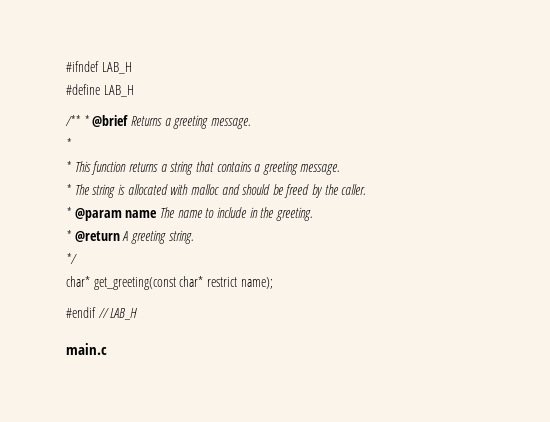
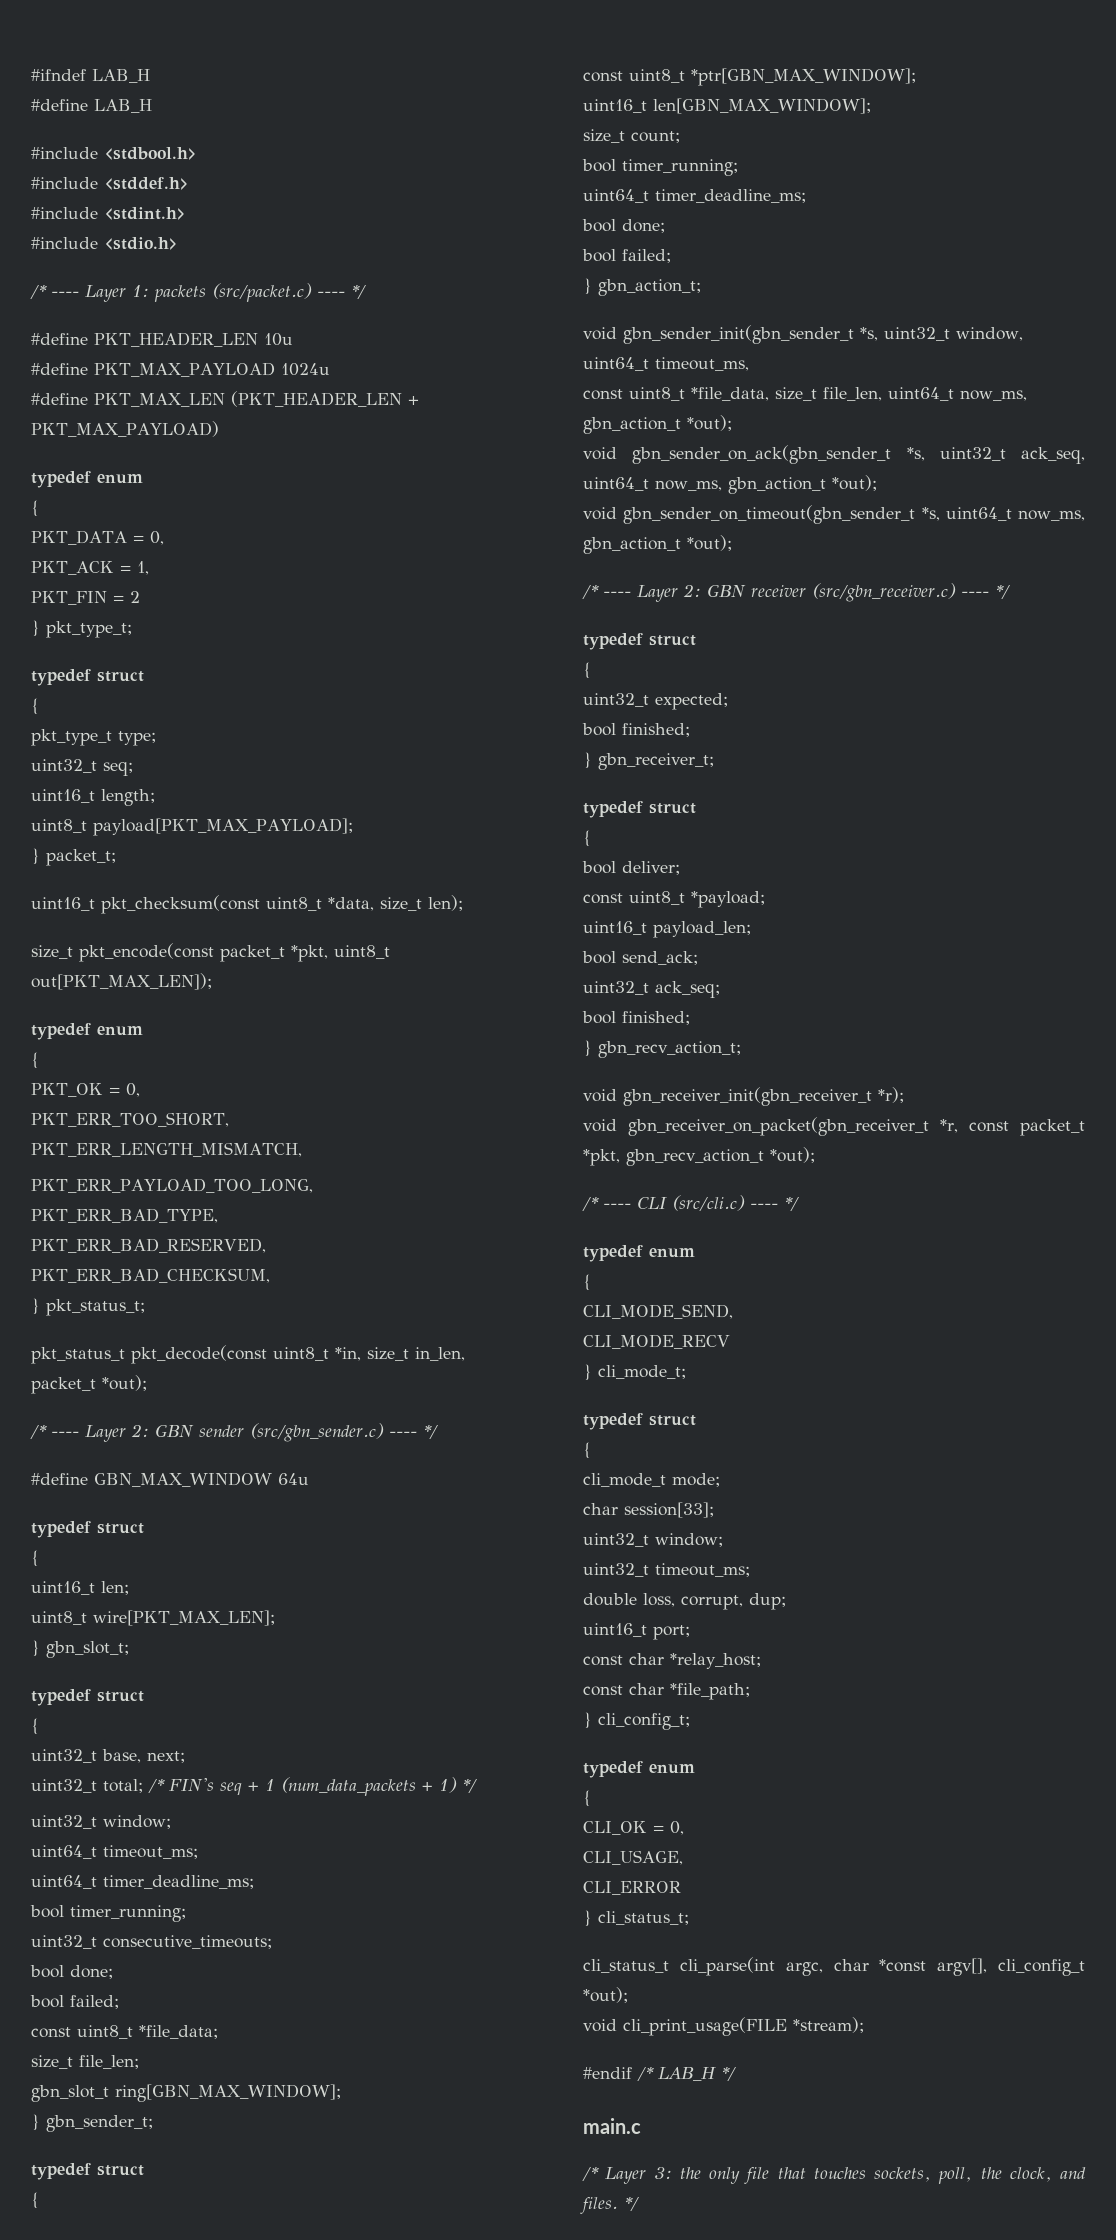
- /** * @brief Returns a greeting message.
- *
- * This function returns a string that contains a greeting message.
- * The string is allocated with malloc and should be freed by the caller.
- * @param name The name to include in the greeting.
- * @return A greeting string.
- */
- char* get_greeting(const char* restrict name);
+ #include <stdbool.h>
+ #include <stddef.h>
+ #include <stdint.h>
+ #include <stdio.h>
+ /* ---- Layer 1: packets (src/packet.c) ---- */
+ #define PKT_HEADER_LEN 10u
+ #define PKT_MAX_PAYLOAD 1024u
+ #define PKT_MAX_LEN (PKT_HEADER_LEN + PKT_MAX_PAYLOAD)
+ typedef enum
+ {
+ PKT_DATA = 0,
+ PKT_ACK = 1,
+ PKT_FIN = 2
+ } pkt_type_t;
+ typedef struct
+ {
+ pkt_type_t type;
+ uint32_t seq;
+ uint16_t length;
+ uint8_t payload[PKT_MAX_PAYLOAD];
+ } packet_t;
+ uint16_t pkt_checksum(const uint8_t *data, size_t len);
+ size_t pkt_encode(const packet_t *pkt, uint8_t out[PKT_MAX_LEN]);
+ typedef enum
+ {
+ PKT_OK = 0,
+ PKT_ERR_TOO_SHORT,
+ PKT_ERR_LENGTH_MISMATCH,
+ PKT_ERR_PAYLOAD_TOO_LONG,
+ PKT_ERR_BAD_TYPE,
+ PKT_ERR_BAD_RESERVED,
+ PKT_ERR_BAD_CHECKSUM,
+ } pkt_status_t;
+ pkt_status_t pkt_decode(const uint8_t *in, size_t in_len, packet_t *out);
+ /* ---- Layer 2: GBN sender (src/gbn_sender.c) ---- */
+ #define GBN_MAX_WINDOW 64u
+ typedef struct
+ {
+ uint16_t len;
+ uint8_t wire[PKT_MAX_LEN];
+ } gbn_slot_t;
+ typedef struct
+ {
+ uint32_t base, next;
+ uint32_t total; /* FIN's seq + 1 (num_data_packets + 1) */
+ uint32_t window;
+ uint64_t timeout_ms;
+ uint64_t timer_deadline_ms;
+ bool timer_running;
+ uint32_t consecutive_timeouts;
+ bool done;
+ bool failed;
+ const uint8_t *file_data;
+ size_t file_len;
+ gbn_slot_t ring[GBN_MAX_WINDOW];
+ } gbn_sender_t;
+ typedef struct
+ {
+ const uint8_t *ptr[GBN_MAX_WINDOW];
+ uint16_t len[GBN_MAX_WINDOW];
+ size_t count;
+ bool timer_running;
+ uint64_t timer_deadline_ms;
+ bool done;
+ bool failed;
+ } gbn_action_t;
+ void gbn_sender_init(gbn_sender_t *s, uint32_t window, uint64_t timeout_ms,
+ const uint8_t *file_data, size_t file_len, uint64_t now_ms, gbn_action_t *out);
+ void gbn_sender_on_ack(gbn_sender_t *s, uint32_t ack_seq, uint64_t now_ms, gbn_action_t *out);
+ void gbn_sender_on_timeout(gbn_sender_t *s, uint64_t now_ms, gbn_action_t *out);
+ /* ---- Layer 2: GBN receiver (src/gbn_receiver.c) ---- */
+ typedef struct
+ {
+ uint32_t expected;
+ bool finished;
+ } gbn_receiver_t;
+ typedef struct
+ {
+ bool deliver;
+ const uint8_t *payload;
+ uint16_t payload_len;
+ bool send_ack;
+ uint32_t ack_seq;
+ bool finished;
+ } gbn_recv_action_t;
+ void gbn_receiver_init(gbn_receiver_t *r);
+ void gbn_receiver_on_packet(gbn_receiver_t *r, const packet_t *pkt, gbn_recv_action_t *out);
+ /* ---- CLI (src/cli.c) ---- */
+ typedef enum
+ {
+ CLI_MODE_SEND,
+ CLI_MODE_RECV
+ } cli_mode_t;
+ typedef struct
+ {
+ cli_mode_t mode;
+ char session[33];
+ uint32_t window;
+ uint32_t timeout_ms;
+ double loss, corrupt, dup;
+ uint16_t port;
+ const char *relay_host;
+ const char *file_path;
+ } cli_config_t;
+ typedef enum
+ {
+ CLI_OK = 0,
+ CLI_USAGE,
+ CLI_ERROR
+ } cli_status_t;
+ cli_status_t cli_parse(int argc, char *const argv[], cli_config_t *out);
+ void cli_print_usage(FILE *stream);
- #endif // LAB_H
+ #endif /* LAB_H */
+ /* Layer 3: the only file that touches sockets, poll, the clock, and files. */

